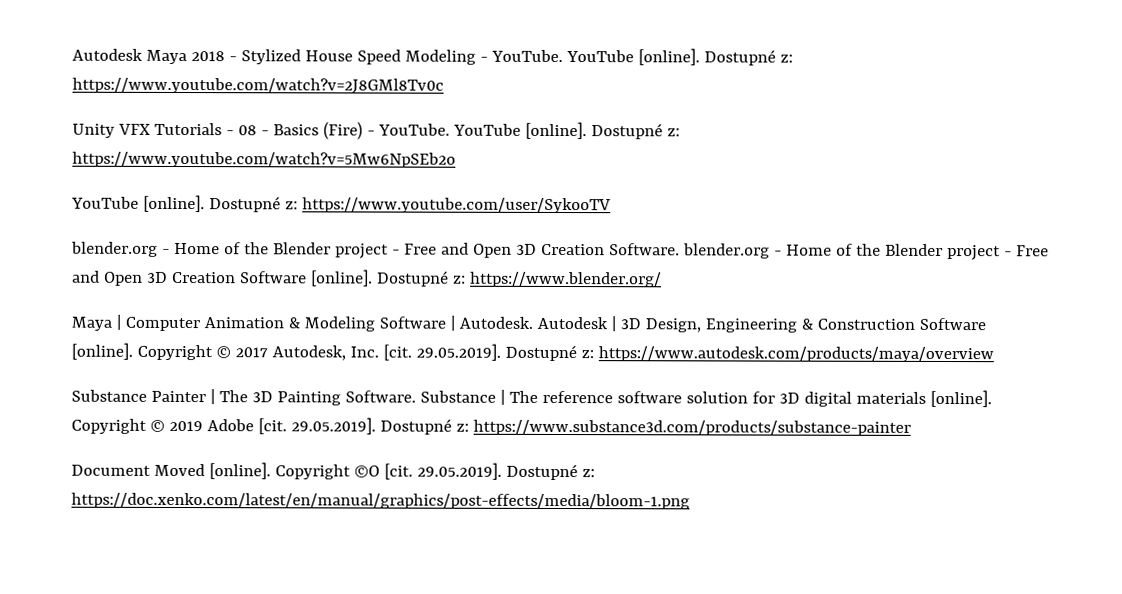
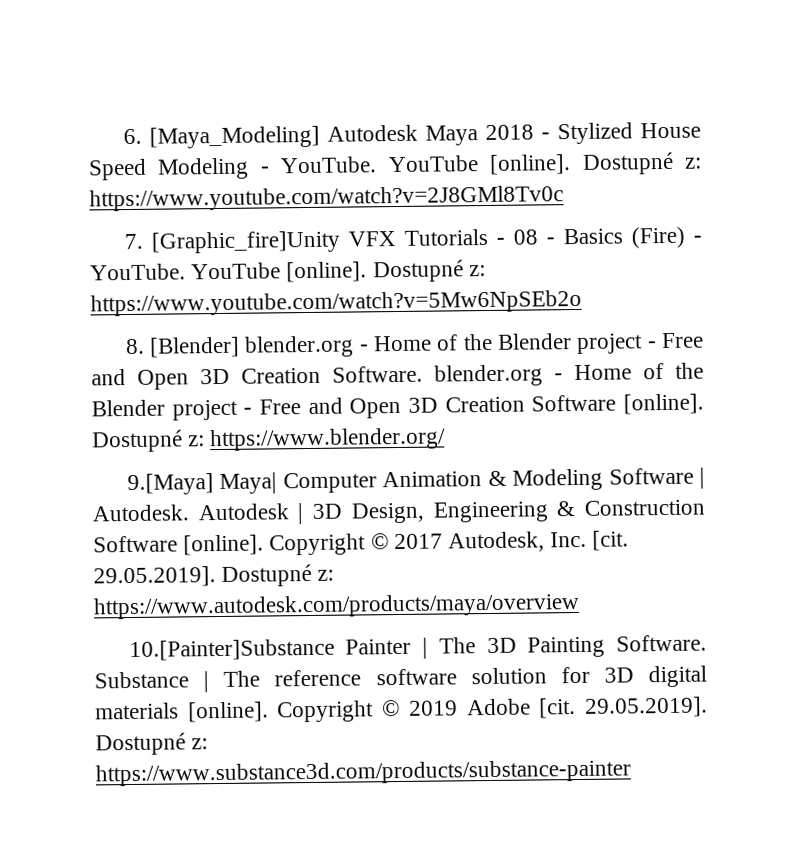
- Autodesk Maya 2018 - Stylized House Speed Modeling - YouTube.
+ 6. [Maya_Modeling] Autodesk Maya 2018 - Stylized House Speed Modeling - YouTube.
- Unity VFX Tutorials - 08 - Basics (Fire) - YouTube.
+ 7. [Graphic_fire]Unity VFX Tutorials - 08 - Basics (Fire) - YouTube.
- YouTube [online]. Dostupné z: https://www.youtube.com/user/SykooTV
- blender.org - Home of the Blender project - Free and Open 3D Creation Software. blender.org - Home of the Blender project - Free and Open 3D Creation Software [online].
+ 8. [Blender] blender.org - Home of the Blender project - Free and Open 3D Creation Software. blender.org - Home of the Blender project - Free and Open 3D Creation Software [online].
- Maya | Computer Animation & Modeling Software | Autodesk.
+ 9.[Maya] Maya| Computer Animation & Modeling Software | Autodesk.
- Substance Painter | The 3D Painting Software.
+ 10.[Painter]Substance Painter | The 3D Painting Software.
- Document Moved [online]. Copyright ©O [cit. 29.05.2019]. Dostupné z: https://doc.xenko.com/latest/en/manual/graphics/post-effects/media/bloom-1.png

